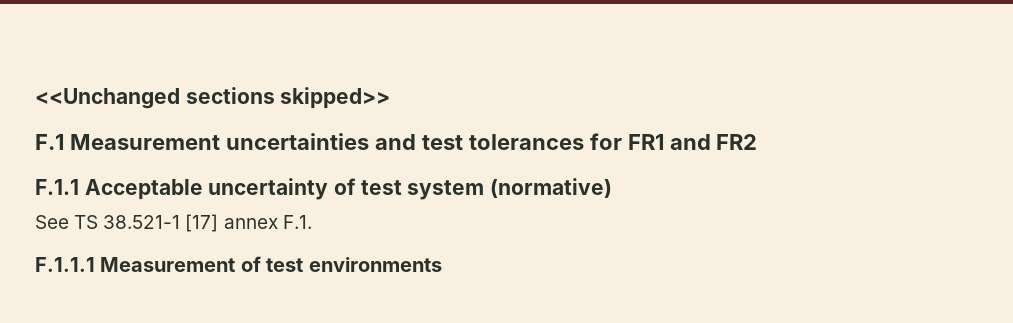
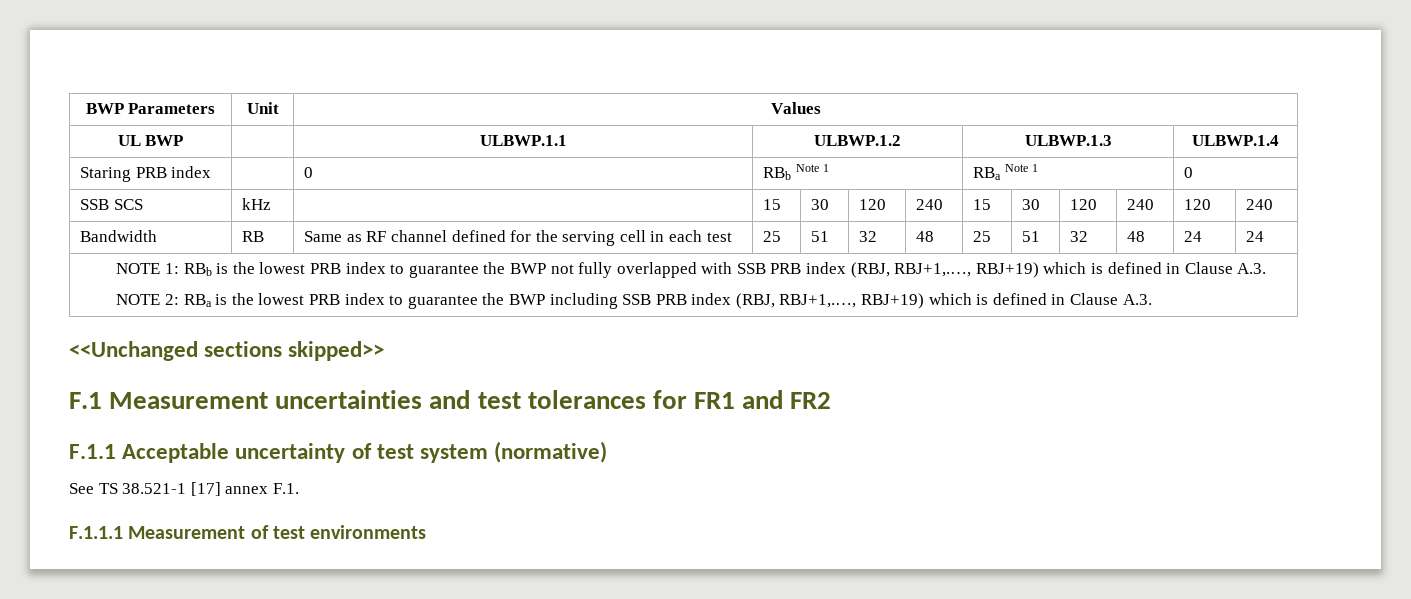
+ BWP Parameters | Unit | Values
+ UL BWP | | ULBWP.1.1 | ULBWP.1.2 | ULBWP.1.3 | ULBWP.1.4
+ Staring PRB index | | 0 | RBb Note 1 | RBa Note 1 | 0
+ SSB SCS | kHz | | 15 | 30 | 120 | 240 | 15 | 30 | 120 | 240 | 120 | 240
+ Bandwidth | RB | Same as RF channel defined for the serving cell in each test | 25 | 51 | 32 | 48 | 25 | 51 | 32 | 48 | 24 | 24
+ NOTE 1: RBb is the lowest PRB index to guarantee the BWP not fully overlapped with SSB PRB index (RBJ, RBJ+1,.…, RBJ+19) which is defined in Clause A.3.
+ NOTE 2: RBa is the lowest PRB index to guarantee the BWP including SSB PRB index (RBJ, RBJ+1,.…, RBJ+19) which is defined in Clause A.3.

